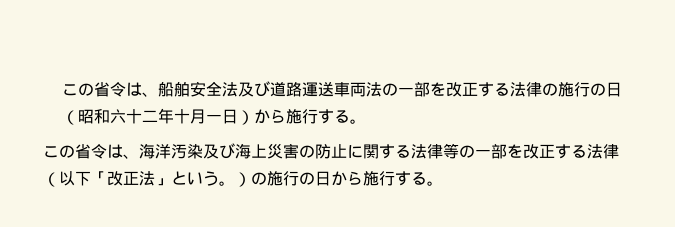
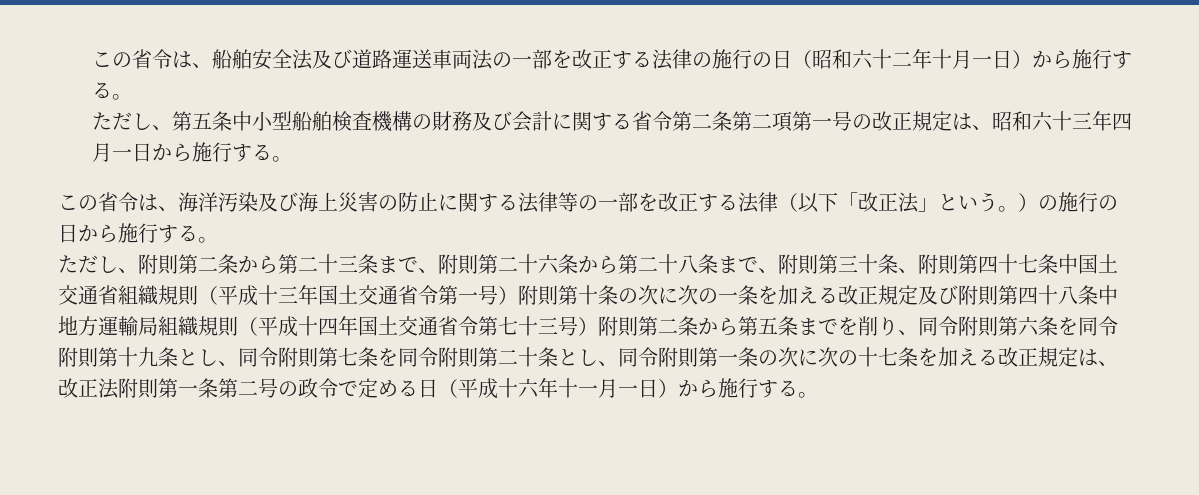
+ ただし、第五条中小型船舶検査機構の財務及び会計に関する省令第二条第二項第一号の改正規定は、昭和六十三年四月一日から施行する。
+ ただし、附則第二条から第二十三条まで、附則第二十六条から第二十八条まで、附則第三十条、附則第四十七条中国土交通省組織規則（平成十三年国土交通省令第一号）附則第十条の次に次の一条を加える改正規定及び附則第四十八条中地方運輸局組織規則（平成十四年国土交通省令第七十三号）附則第二条から第五条までを削り、同令附則第六条を同令附則第十九条とし、同令附則第七条を同令附則第二十条とし、同令附則第一条の次に次の十七条を加える改正規定は、改正法附則第一条第二号の政令で定める日（平成十六年十一月一日）から施行する。

